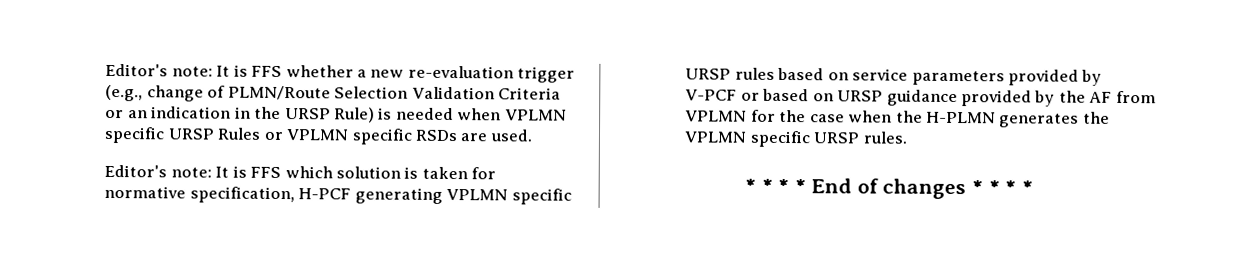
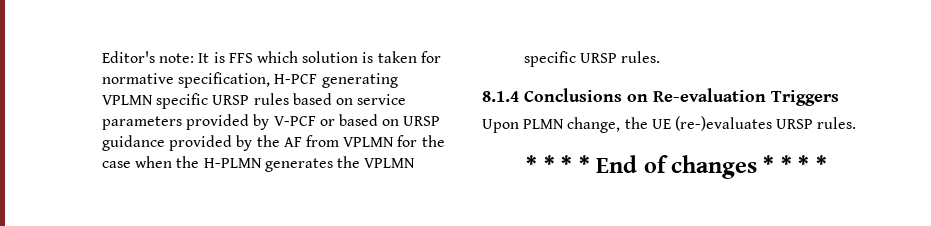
- Editor's note: It is FFS whether a new re-evaluation trigger (e.g., change of PLMN/Route Selection Validation Criteria or an indication in the URSP Rule) is needed when VPLMN specific URSP Rules or VPLMN specific RSDs are used.
+ 8.1.4 Conclusions on Re-evaluation Triggers
+ Upon PLMN change, the UE (re-)evaluates URSP rules.

